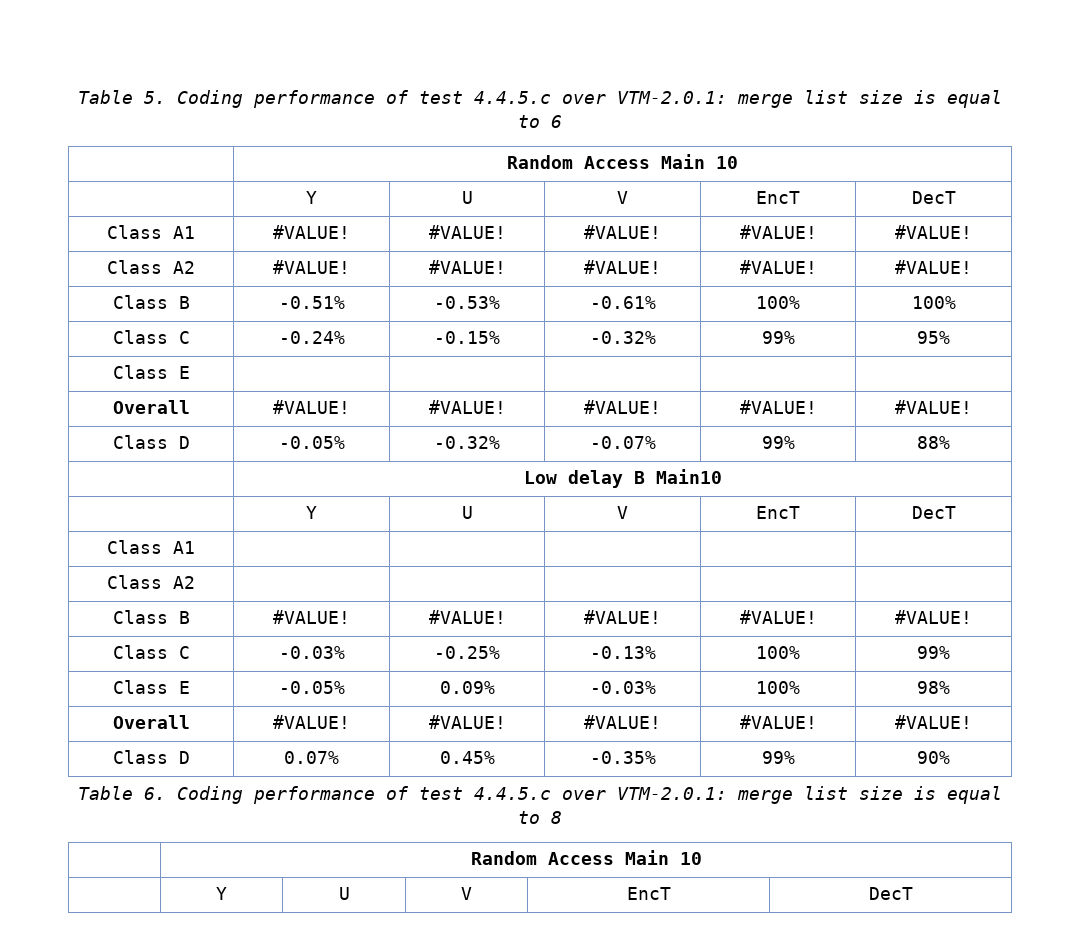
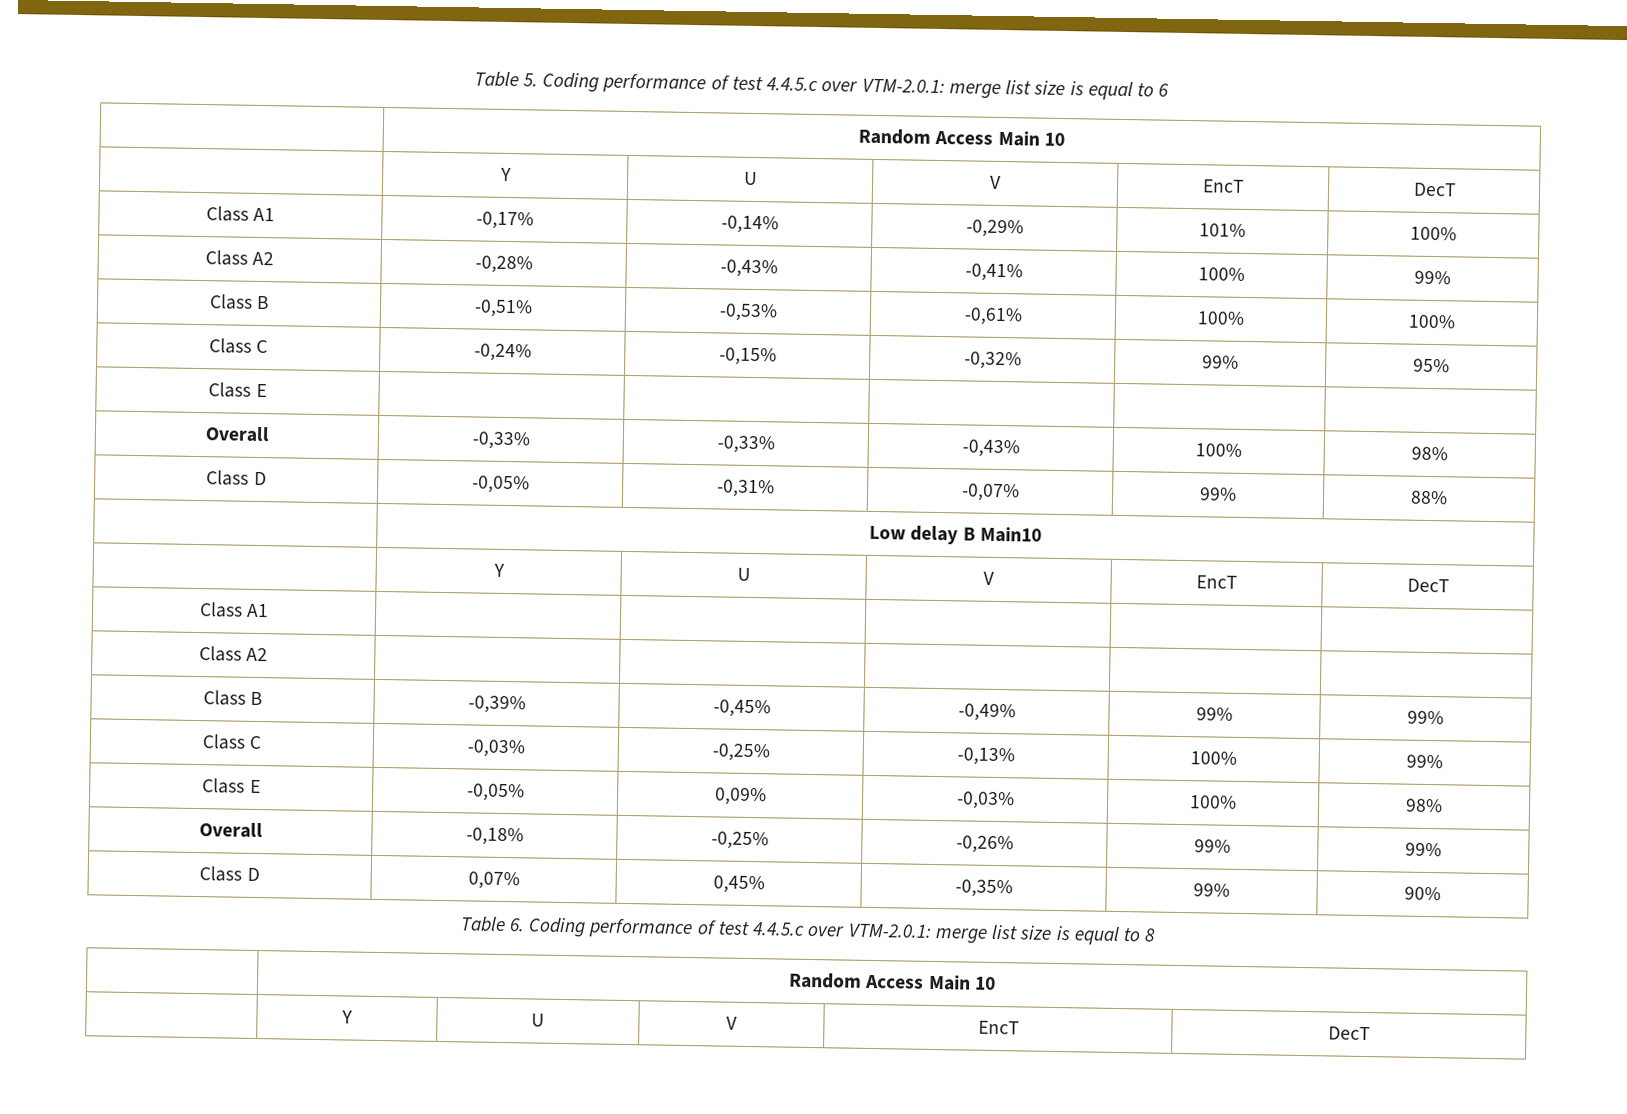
- Class A1 | #VALUE! | #VALUE! | #VALUE! | #VALUE! | #VALUE!
- Class A2 | #VALUE! | #VALUE! | #VALUE! | #VALUE! | #VALUE!
- Class B | -0.51% | -0.53% | -0.61% | 100% | 100%
+ Class A1 | -0,17% | -0,14% | -0,29% | 101% | 100%
+ Class A2 | -0,28% | -0,43% | -0,41% | 100% | 99%
+ Class B | -0,51% | -0,53% | -0,61% | 100% | 100%
- Class C | -0.24% | -0.15% | -0.32% | 99% | 95%
+ Class C | -0,24% | -0,15% | -0,32% | 99% | 95%
  Class E | | | | |
- Overall | #VALUE! | #VALUE! | #VALUE! | #VALUE! | #VALUE!
- Class D | -0.05% | -0.32% | -0.07% | 99% | 88%
+ Overall | -0,33% | -0,33% | -0,43% | 100% | 98%
+ Class D | -0,05% | -0,31% | -0,07% | 99% | 88%
- Class B | #VALUE! | #VALUE! | #VALUE! | #VALUE! | #VALUE!
- Class C | -0.03% | -0.25% | -0.13% | 100% | 99%
+ Class B | -0,39% | -0,45% | -0,49% | 99% | 99%
+ Class C | -0,03% | -0,25% | -0,13% | 100% | 99%
- Class E | -0.05% | 0.09% | -0.03% | 100% | 98%
- Overall | #VALUE! | #VALUE! | #VALUE! | #VALUE! | #VALUE!
- Class D | 0.07% | 0.45% | -0.35% | 99% | 90%
+ Class E | -0,05% | 0,09% | -0,03% | 100% | 98%
+ Overall | -0,18% | -0,25% | -0,26% | 99% | 99%
+ Class D | 0,07% | 0,45% | -0,35% | 99% | 90%

